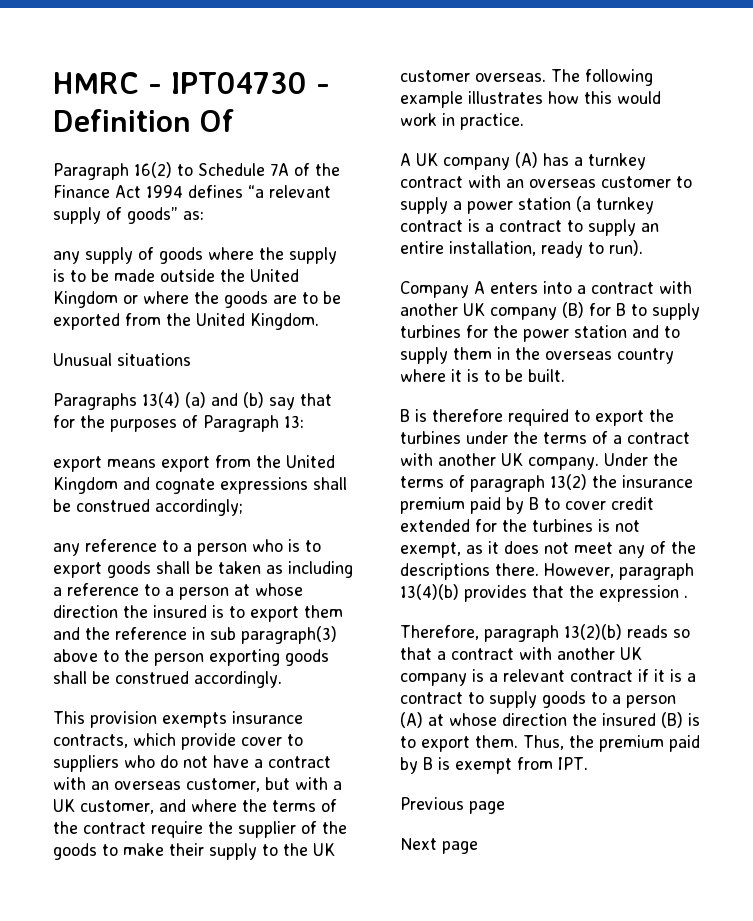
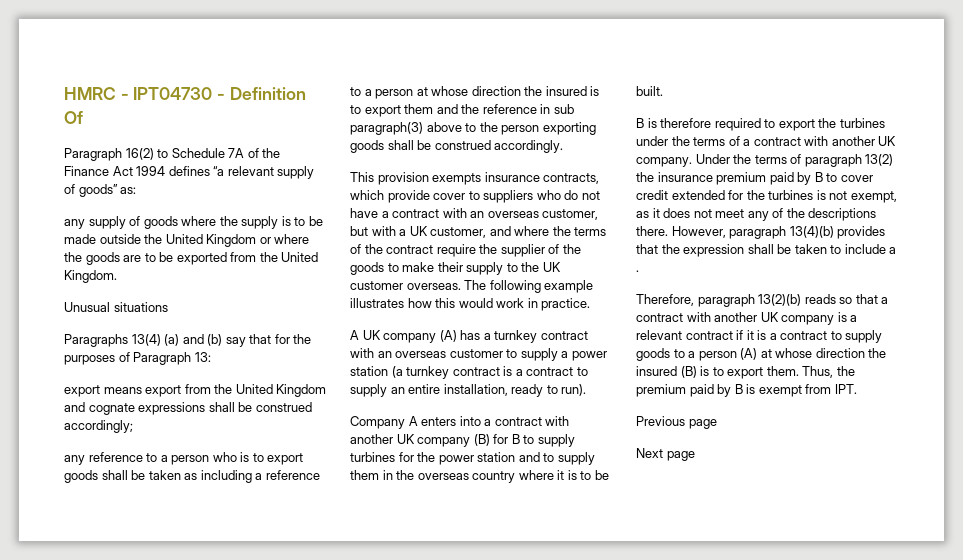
- However, paragraph 13(4)(b) provides that the expression .
+ However, paragraph 13(4)(b) provides that the expression shall be taken to include a .

